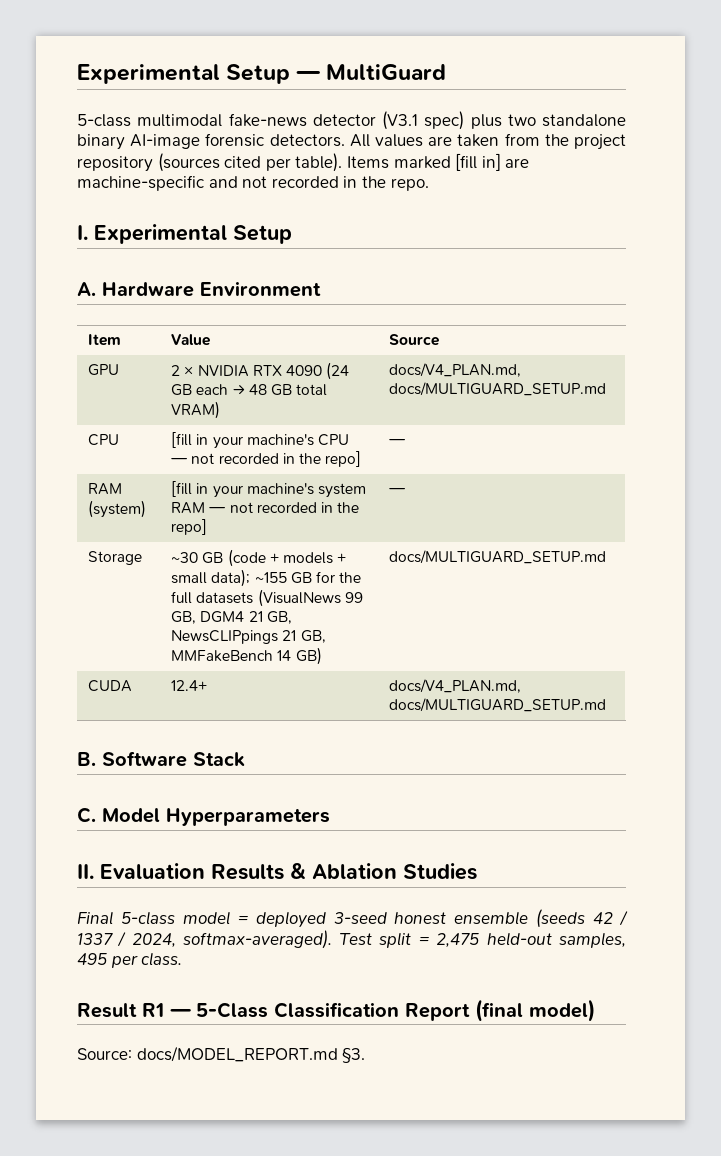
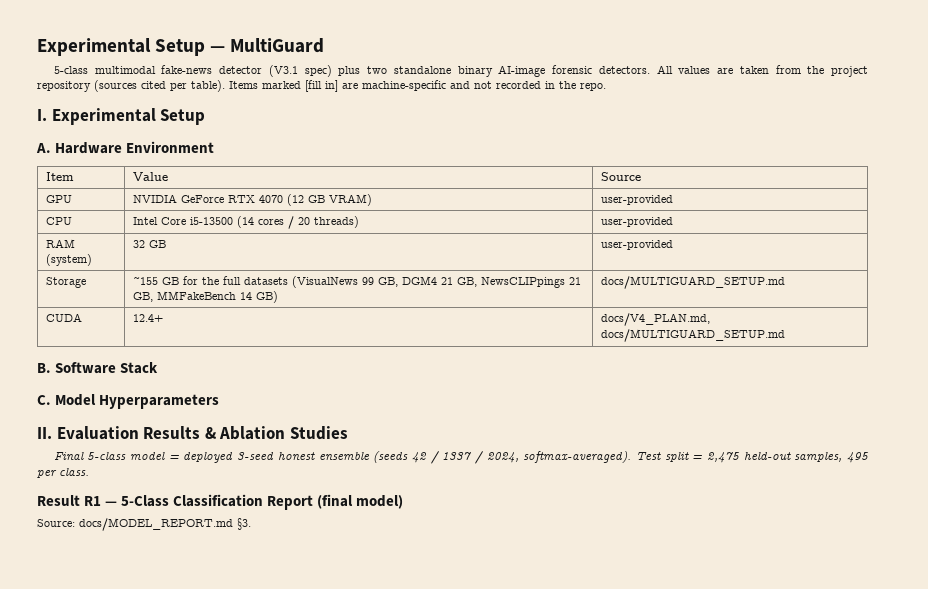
- GPU | 2 × NVIDIA RTX 4090 (24 GB each → 48 GB total VRAM) | docs/V4_PLAN.md, docs/MULTIGUARD_SETUP.md
+ GPU | NVIDIA GeForce RTX 4070 (12 GB VRAM) | user-provided
- CPU | [fill in your machine's CPU — not recorded in the repo] | —
- RAM (system) | [fill in your machine's system RAM — not recorded in the repo] | —
- Storage | ~30 GB (code + models + small data); ~155 GB for the full datasets (VisualNews 99 GB, DGM4 21 GB, NewsCLIPpings 21 GB, MMFakeBench 14 GB) | docs/MULTIGUARD_SETUP.md
+ CPU | Intel Core i5-13500 (14 cores / 20 threads) | user-provided
+ RAM (system) | 32 GB | user-provided
+ Storage | ~155 GB for the full datasets (VisualNews 99 GB, DGM4 21 GB, NewsCLIPpings 21 GB, MMFakeBench 14 GB) | docs/MULTIGUARD_SETUP.md

